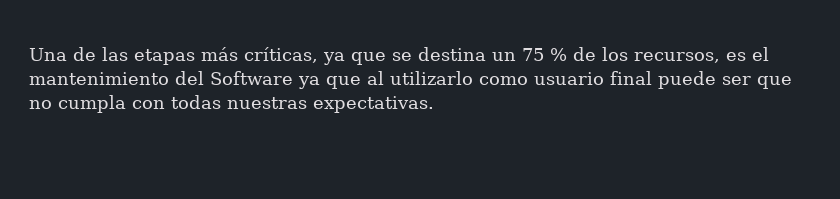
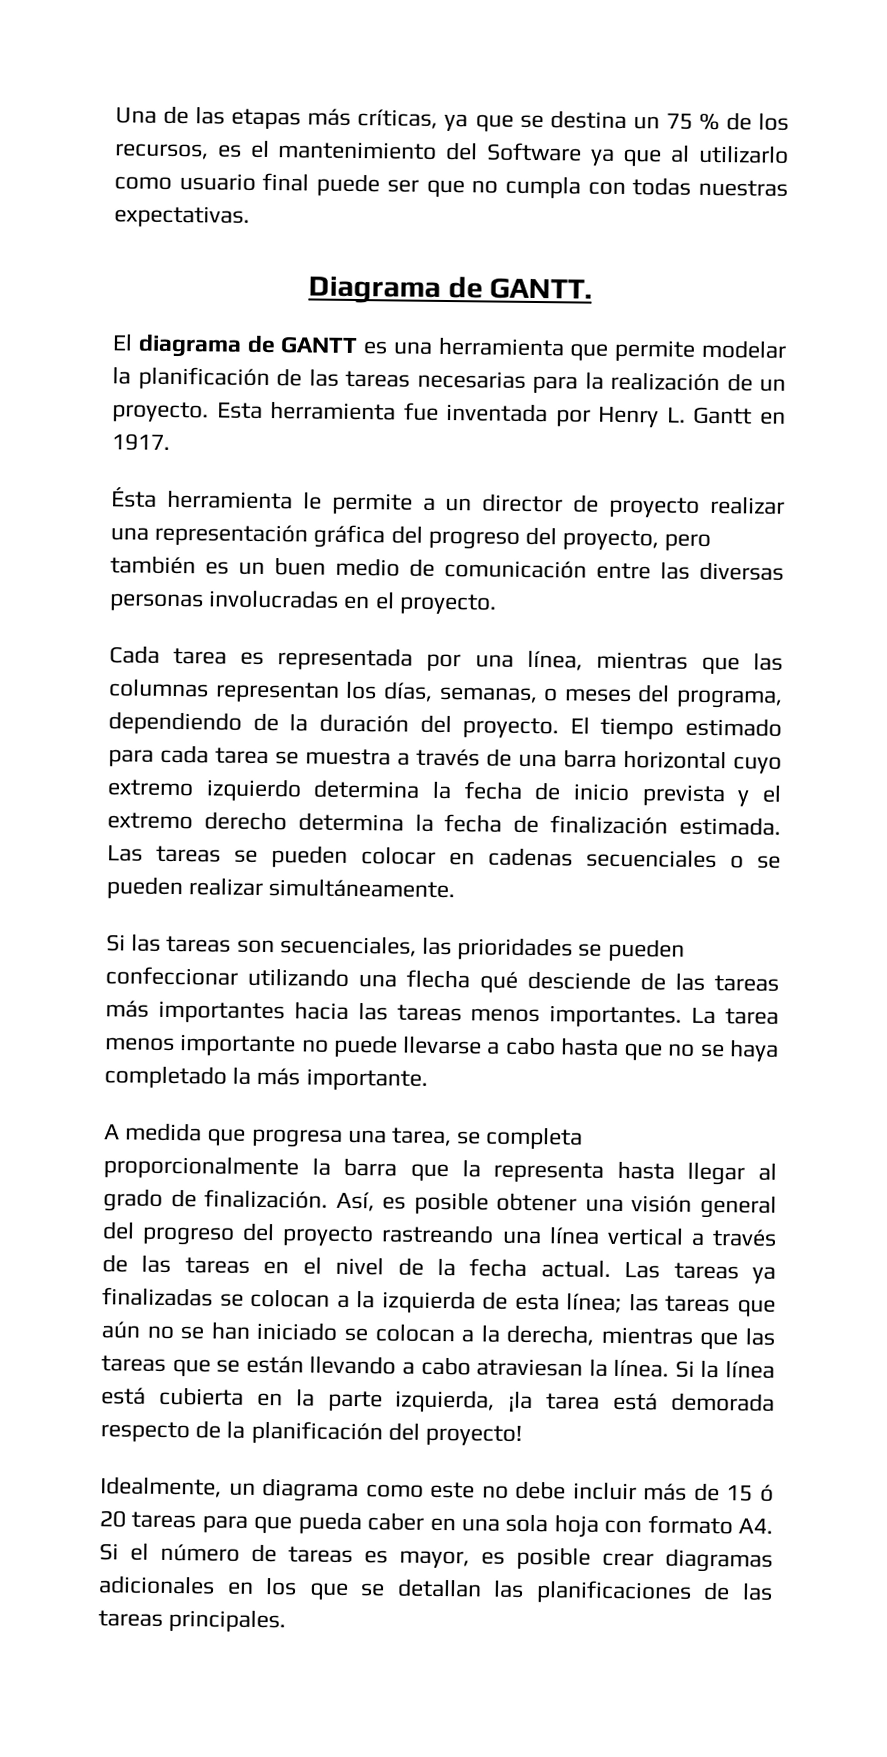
+ Diagrama de GANTT.
+ El diagrama de GANTT es una herramienta que permite modelar la planificación de las tareas necesarias para la realización de un proyecto. Esta herramienta fue inventada por Henry L. Gantt en 1917.
+ Ésta herramienta le permite a un director de proyecto realizar una representación gráfica del progreso del proyecto, pero también es un buen medio de comunicación entre las diversas personas involucradas en el proyecto.
+ Cada tarea es representada por una línea, mientras que las columnas representan los días, semanas, o meses del programa, dependiendo de la duración del proyecto. El tiempo estimado para cada tarea se muestra a través de una barra horizontal cuyo extremo izquierdo determina la fecha de inicio prevista y el extremo derecho determina la fecha de finalización estimada. Las tareas se pueden colocar en cadenas secuenciales o se pueden realizar simultáneamente.
+ Si las tareas son secuenciales, las prioridades se pueden confeccionar utilizando una flecha qué desciende de las tareas más importantes hacia las tareas menos importantes. La tarea menos importante no puede llevarse a cabo hasta que no se haya completado la más importante.
+ A medida que progresa una tarea, se completa proporcionalmente la barra que la representa hasta llegar al grado de finalización. Así, es posible obtener una visión general del progreso del proyecto rastreando una línea vertical a través de las tareas en el nivel de la fecha actual. Las tareas ya finalizadas se colocan a la izquierda de esta línea; las tareas que aún no se han iniciado se colocan a la derecha, mientras que las tareas que se están llevando a cabo atraviesan la línea. Si la línea está cubierta en la parte izquierda, ¡la tarea está demorada respecto de la planificación del proyecto!
+ Idealmente, un diagrama como este no debe incluir más de 15 ó 20 tareas para que pueda caber en una sola hoja con formato A4. Si el número de tareas es mayor, es posible crear diagramas adicionales en los que se detallan las planificaciones de las tareas principales.

